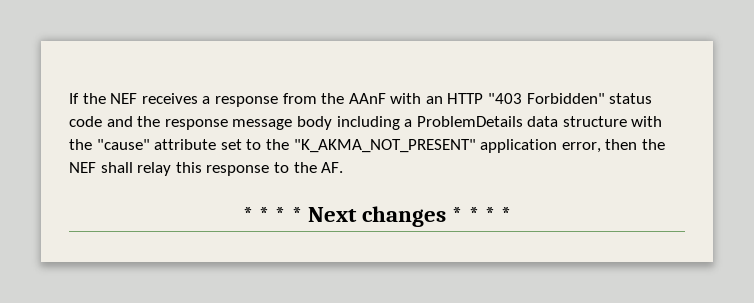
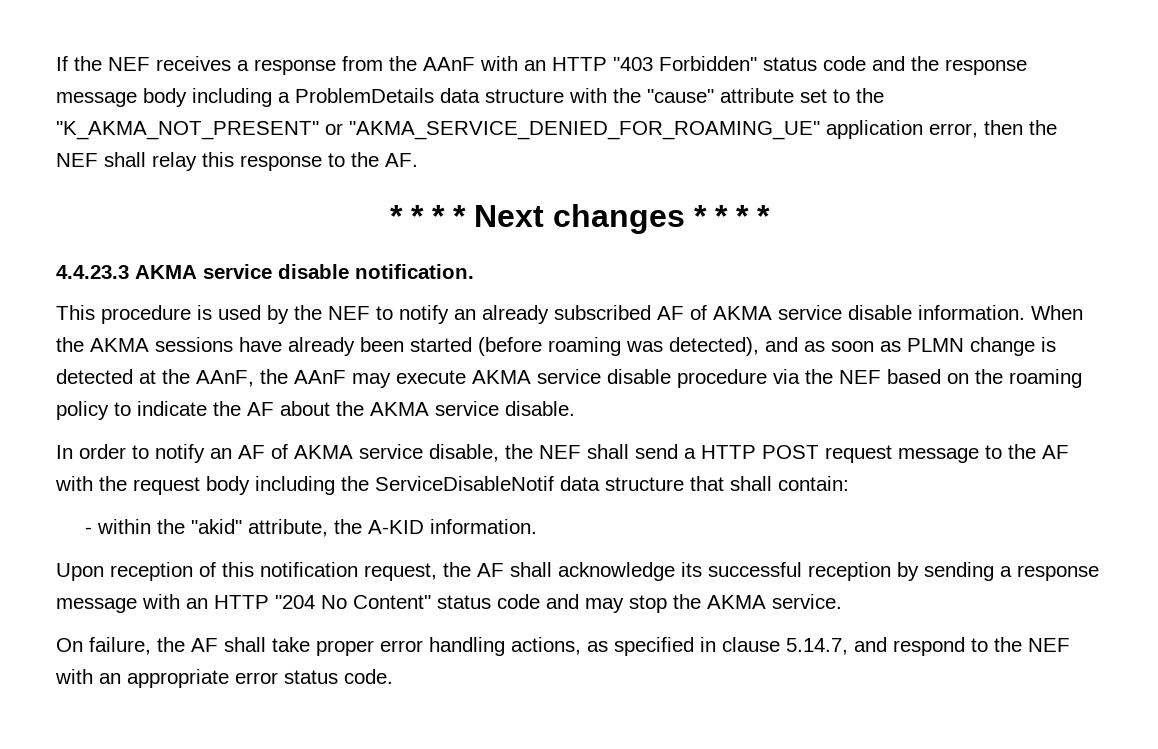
- If the NEF receives a response from the AAnF with an HTTP "403 Forbidden" status code and the response message body including a ProblemDetails data structure with the "cause" attribute set to the "K_AKMA_NOT_PRESENT" application error, then the NEF shall relay this response to the AF.
+ If the NEF receives a response from the AAnF with an HTTP "403 Forbidden" status code and the response message body including a ProblemDetails data structure with the "cause" attribute set to the "K_AKMA_NOT_PRESENT" or "AKMA_SERVICE_DENIED_FOR_ROAMING_UE" application error, then the NEF shall relay this response to the AF.
+ 4.4.23.3 AKMA service disable notification.
+ This procedure is used by the NEF to notify an already subscribed AF of AKMA service disable information. When the AKMA sessions have already been started (before roaming was detected), and as soon as PLMN change is detected at the AAnF, the AAnF may execute AKMA service disable procedure via the NEF based on the roaming policy to indicate the AF about the AKMA service disable.
+ In order to notify an AF of AKMA service disable, the NEF shall send a HTTP POST request message to the AF with the request body including the ServiceDisableNotif data structure that shall contain:
+ - within the "akid" attribute, the A-KID information.
+ Upon reception of this notification request, the AF shall acknowledge its successful reception by sending a response message with an HTTP "204 No Content" status code and may stop the AKMA service.
+ On failure, the AF shall take proper error handling actions, as specified in clause 5.14.7, and respond to the NEF with an appropriate error status code.

